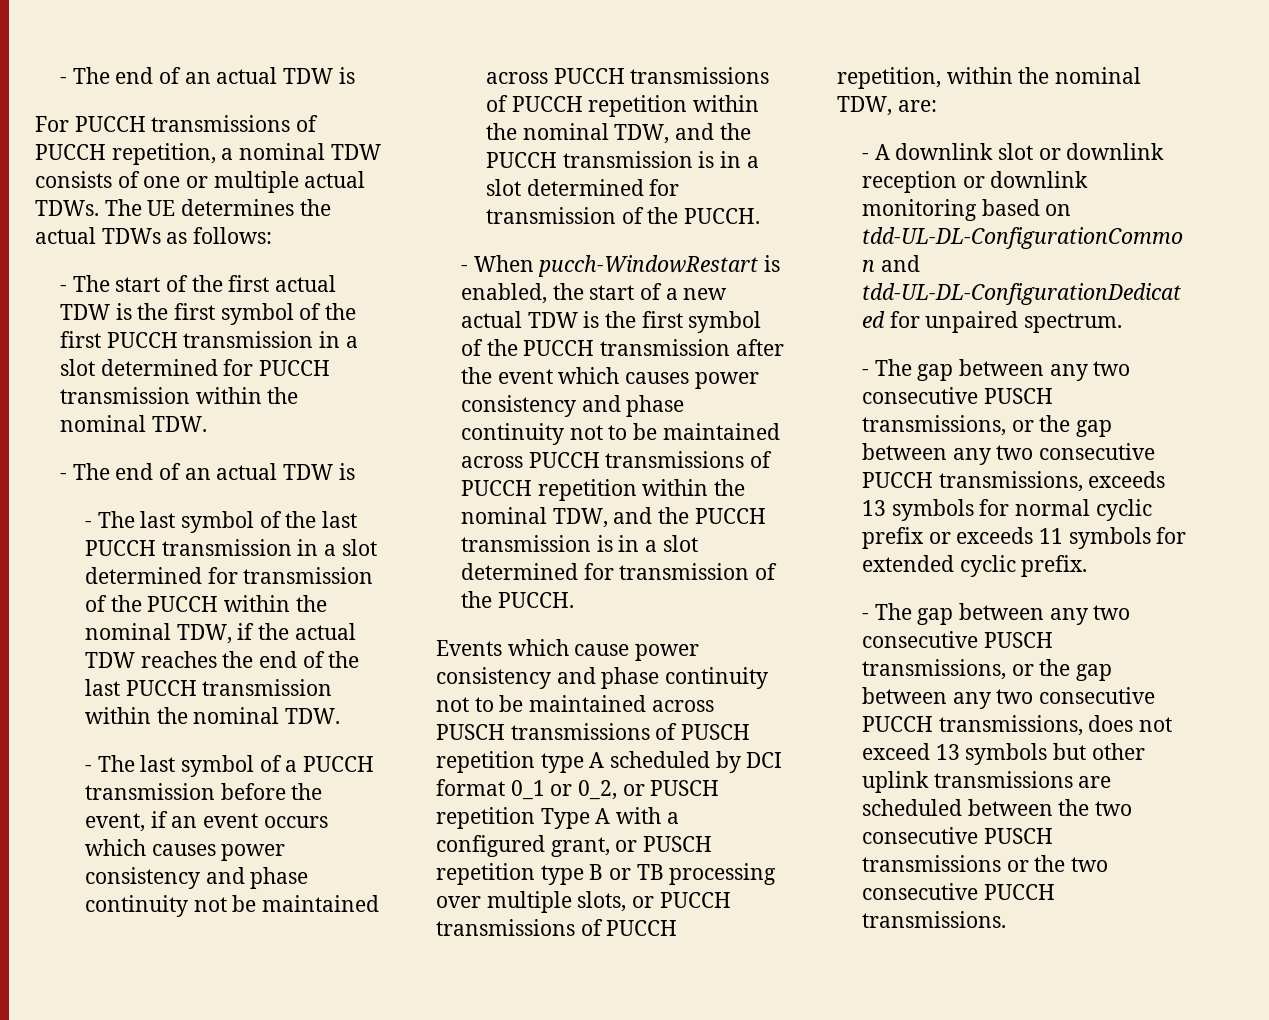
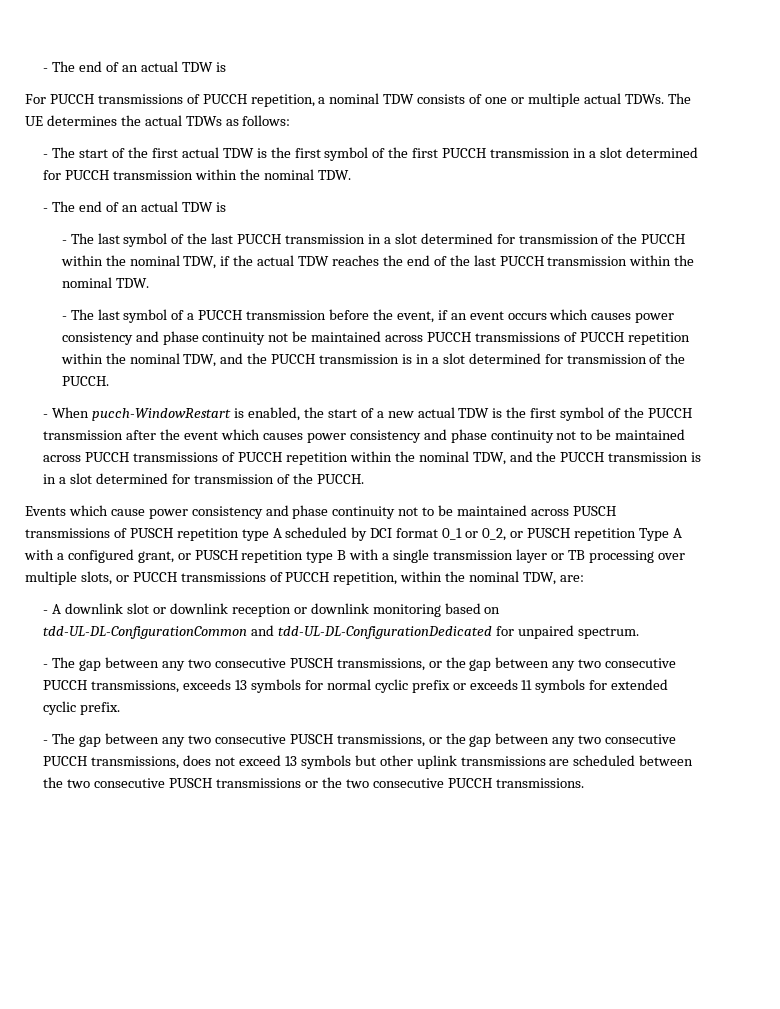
- Events which cause power consistency and phase continuity not to be maintained across PUSCH transmissions of PUSCH repetition type A scheduled by DCI format 0_1 or 0_2, or PUSCH repetition Type A with a configured grant, or PUSCH repetition type B or TB processing over multiple slots, or PUCCH transmissions of PUCCH repetition, within the nominal TDW, are:
+ Events which cause power consistency and phase continuity not to be maintained across PUSCH transmissions of PUSCH repetition type A scheduled by DCI format 0_1 or 0_2, or PUSCH repetition Type A with a configured grant, or PUSCH repetition type B with a single transmission layer or TB processing over multiple slots, or PUCCH transmissions of PUCCH repetition, within the nominal TDW, are:

